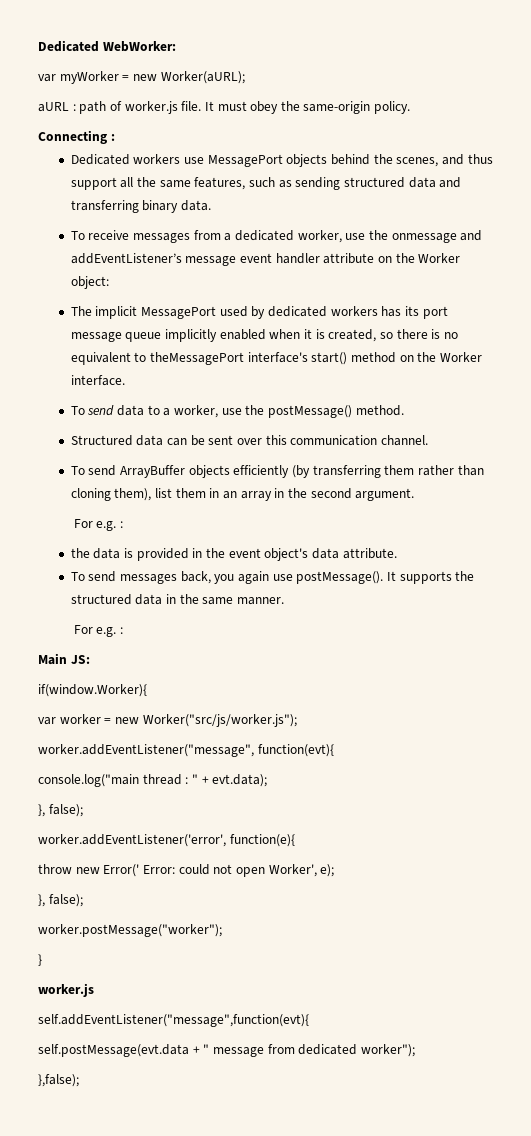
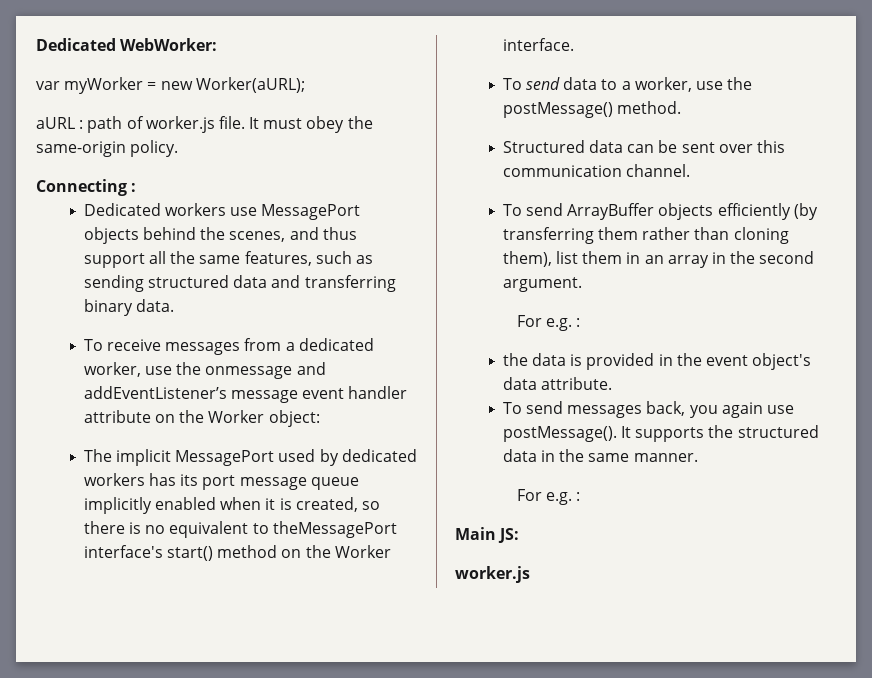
  Main JS:
- if(window.Worker){
- var worker = new Worker("src/js/worker.js");
- worker.addEventListener("message", function(evt){
- console.log("main thread : " + evt.data);
- }, false);
- worker.addEventListener('error', function(e){
- throw new Error(' Error: could not open Worker', e);
- }, false);
- worker.postMessage("worker");
- }
  worker.js
- self.addEventListener("message",function(evt){
- self.postMessage(evt.data + " message from dedicated worker");
- },false);

